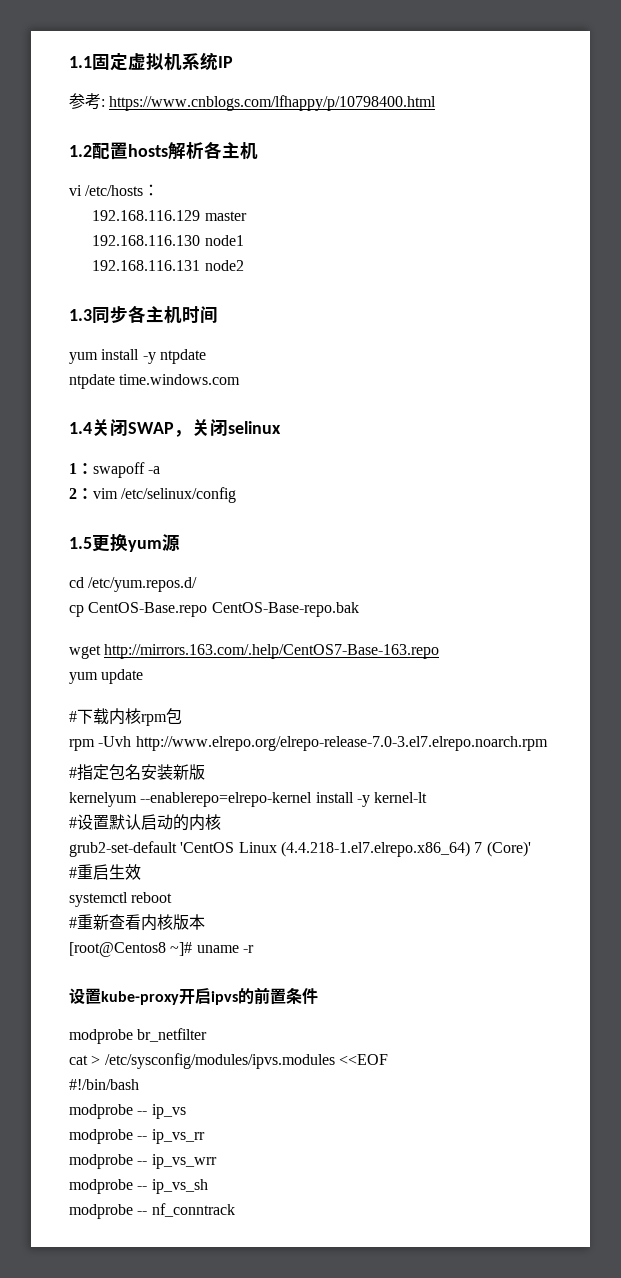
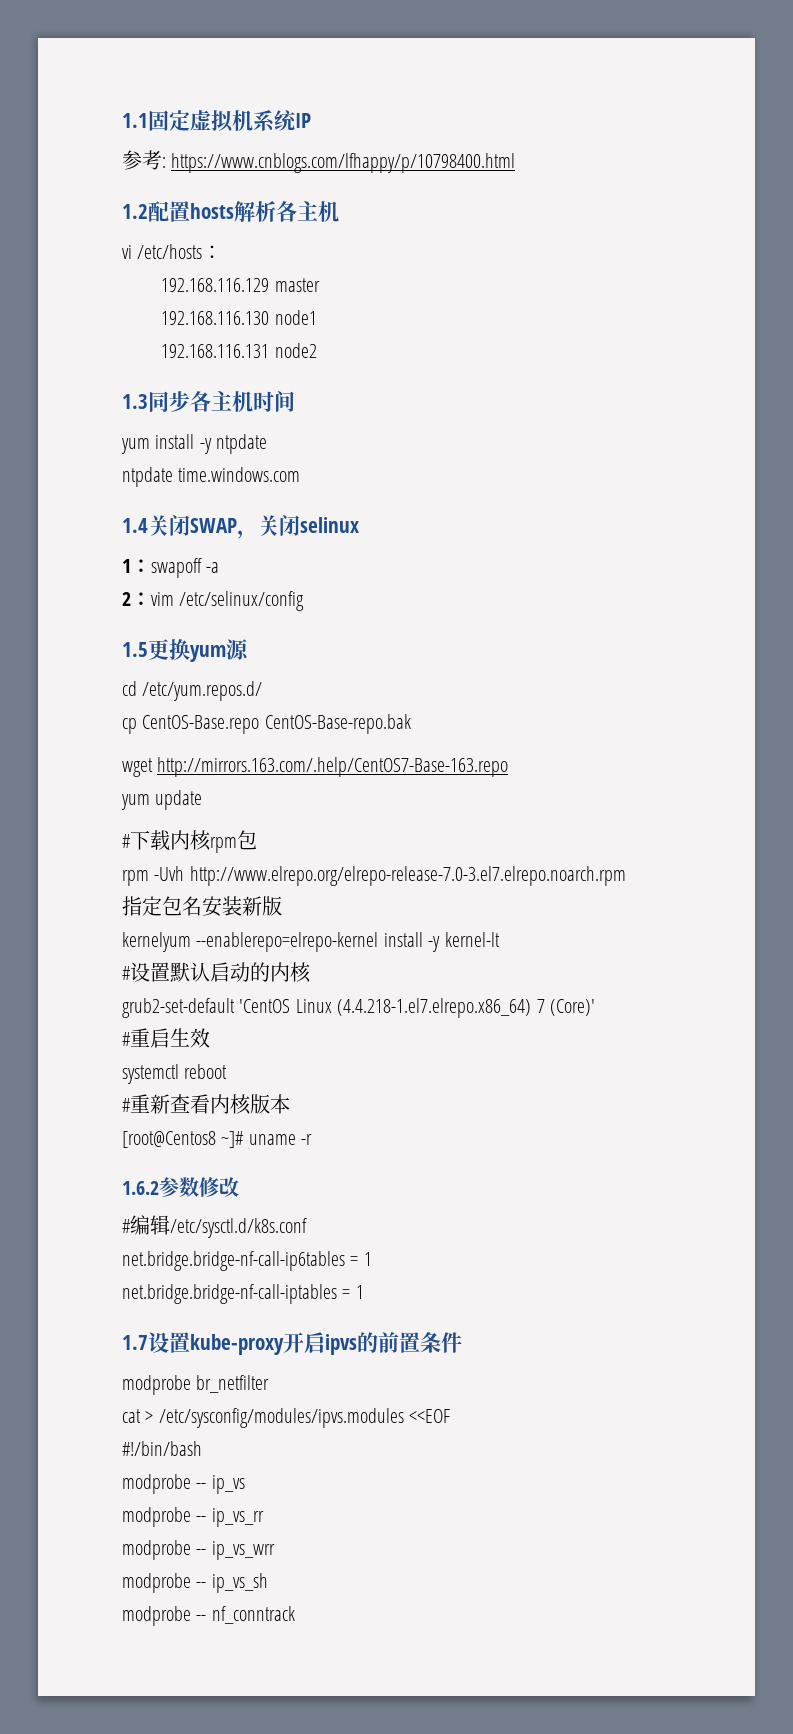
- #指定包名安装新版
+ 指定包名安装新版
- 设置kube-proxy开启ipvs的前置条件
+ 1.6.2参数修改
+ #编辑/etc/sysctl.d/k8s.conf
+ net.bridge.bridge-nf-call-ip6tables = 1
+ net.bridge.bridge-nf-call-iptables = 1
+ 1.7设置kube-proxy开启ipvs的前置条件

